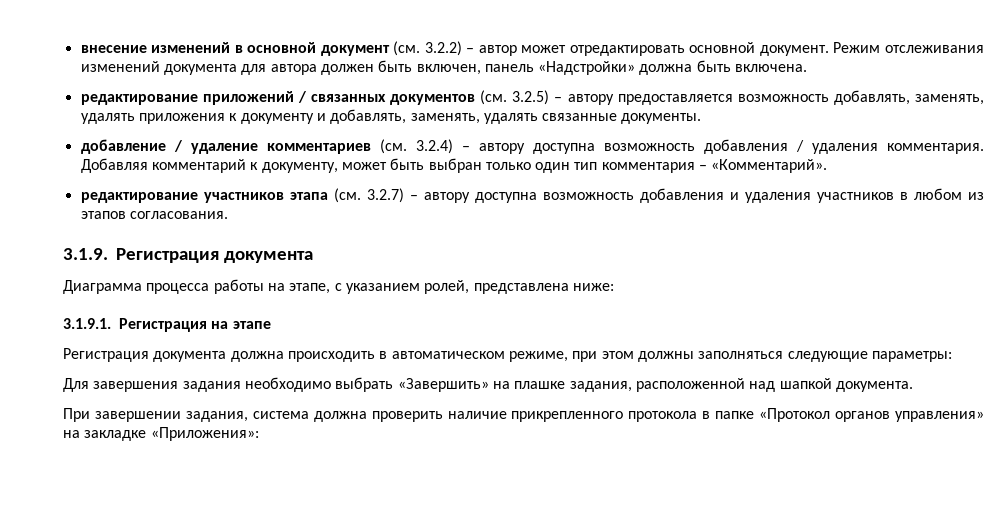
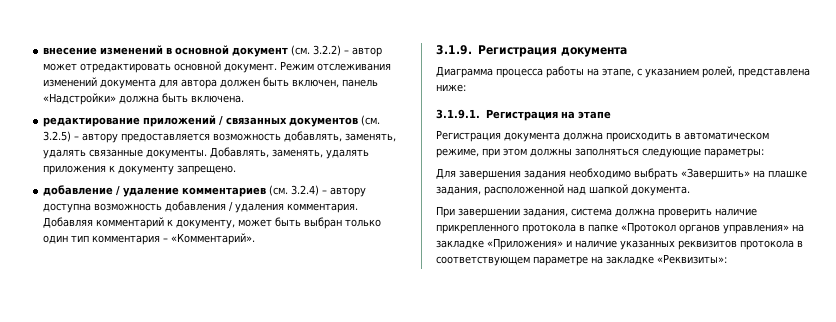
- редактирование приложений / связанных документов (см. 3.2.5) – автору предоставляется возможность добавлять, заменять, удалять приложения к документу и добавлять, заменять, удалять связанные документы.
+ редактирование приложений / связанных документов (см. 3.2.5) – автору предоставляется возможность добавлять, заменять, удалять связанные документы. Добавлять, заменять, удалять приложения к документу запрещено.
- редактирование участников этапа (см. 3.2.7) – автору доступна возможность добавления и удаления участников в любом из этапов согласования.
- При завершении задания, система должна проверить наличие прикрепленного протокола в папке «Протокол органов управления» на закладке «Приложения»:
+ При завершении задания, система должна проверить наличие прикрепленного протокола в папке «Протокол органов управления» на закладке «Приложения» и наличие указанных реквизитов протокола в соответствующем параметре на закладке «Реквизиты»:

